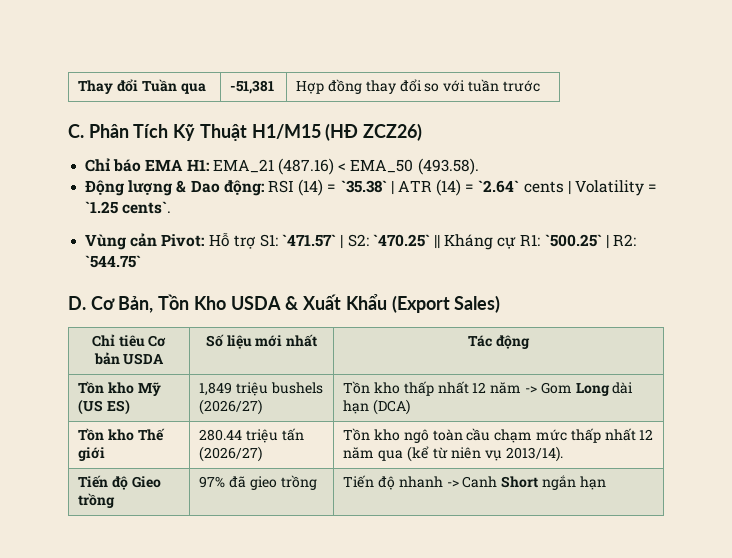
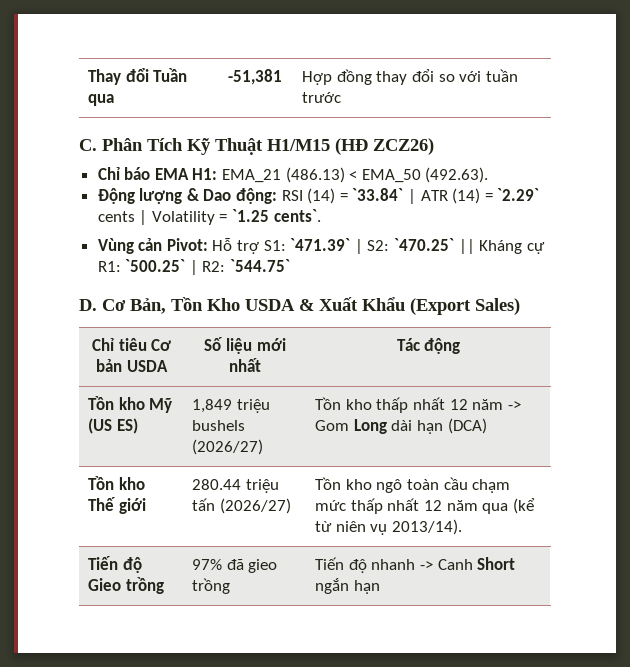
- Chỉ báo EMA H1: EMA_21 (487.16) < EMA_50 (493.58).
+ Chỉ báo EMA H1: EMA_21 (486.13) < EMA_50 (492.63).
- Động lượng & Dao động: RSI (14) = `35.38` | ATR (14) = `2.64` cents | Volatility = `1.25 cents`.
+ Động lượng & Dao động: RSI (14) = `33.84` | ATR (14) = `2.29` cents | Volatility = `1.25 cents`.
- Vùng cản Pivot: Hỗ trợ S1: `471.57` | S2: `470.25` || Kháng cự R1: `500.25` | R2: `544.75`
+ Vùng cản Pivot: Hỗ trợ S1: `471.39` | S2: `470.25` || Kháng cự R1: `500.25` | R2: `544.75`

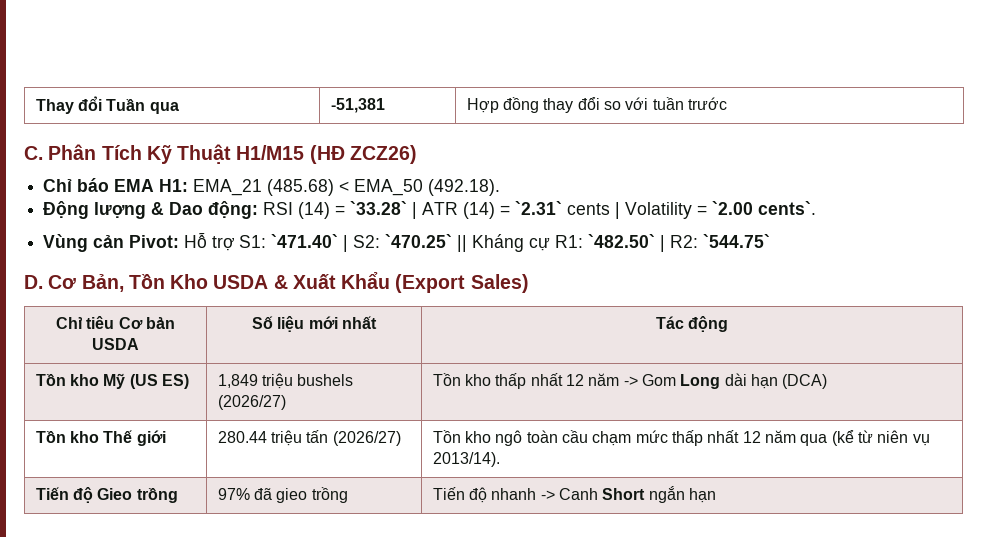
- Chỉ báo EMA H1: EMA_21 (486.13) < EMA_50 (492.63).
+ Chỉ báo EMA H1: EMA_21 (485.68) < EMA_50 (492.18).
- Động lượng & Dao động: RSI (14) = `33.84` | ATR (14) = `2.29` cents | Volatility = `1.25 cents`.
+ Động lượng & Dao động: RSI (14) = `33.28` | ATR (14) = `2.31` cents | Volatility = `2.00 cents`.
- Vùng cản Pivot: Hỗ trợ S1: `471.39` | S2: `470.25` || Kháng cự R1: `500.25` | R2: `544.75`
+ Vùng cản Pivot: Hỗ trợ S1: `471.40` | S2: `470.25` || Kháng cự R1: `482.50` | R2: `544.75`

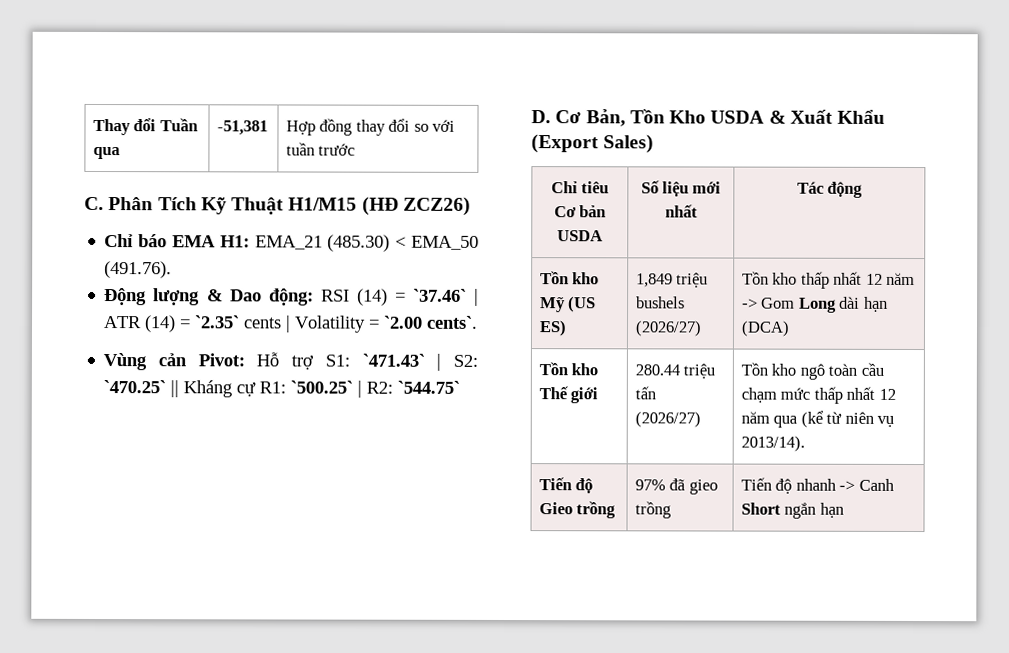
- Chỉ báo EMA H1: EMA_21 (485.68) < EMA_50 (492.18).
+ Chỉ báo EMA H1: EMA_21 (485.30) < EMA_50 (491.76).
- Động lượng & Dao động: RSI (14) = `33.28` | ATR (14) = `2.31` cents | Volatility = `2.00 cents`.
+ Động lượng & Dao động: RSI (14) = `37.46` | ATR (14) = `2.35` cents | Volatility = `2.00 cents`.
- Vùng cản Pivot: Hỗ trợ S1: `471.40` | S2: `470.25` || Kháng cự R1: `482.50` | R2: `544.75`
+ Vùng cản Pivot: Hỗ trợ S1: `471.43` | S2: `470.25` || Kháng cự R1: `500.25` | R2: `544.75`

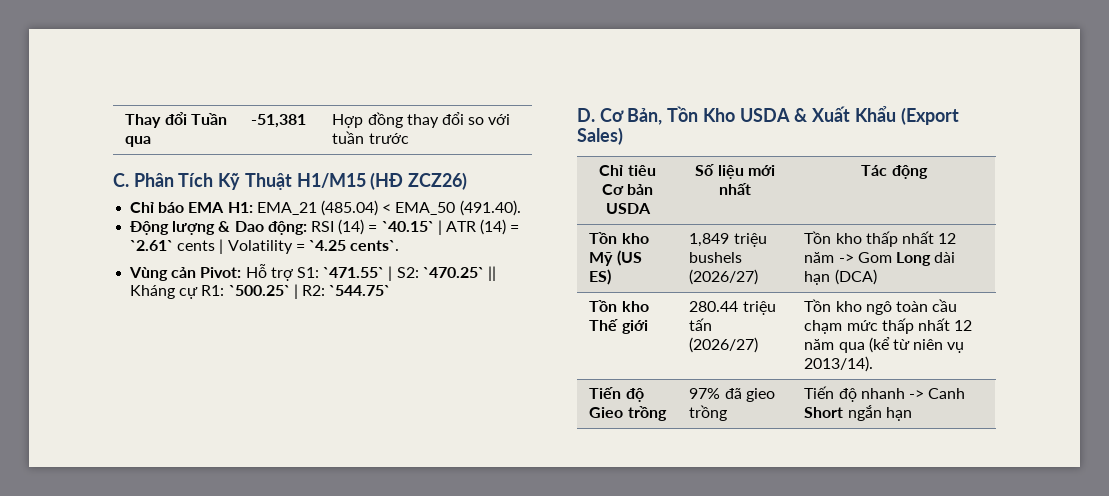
- Chỉ báo EMA H1: EMA_21 (485.30) < EMA_50 (491.76).
+ Chỉ báo EMA H1: EMA_21 (485.04) < EMA_50 (491.40).
- Động lượng & Dao động: RSI (14) = `37.46` | ATR (14) = `2.35` cents | Volatility = `2.00 cents`.
+ Động lượng & Dao động: RSI (14) = `40.15` | ATR (14) = `2.61` cents | Volatility = `4.25 cents`.
- Vùng cản Pivot: Hỗ trợ S1: `471.43` | S2: `470.25` || Kháng cự R1: `500.25` | R2: `544.75`
+ Vùng cản Pivot: Hỗ trợ S1: `471.55` | S2: `470.25` || Kháng cự R1: `500.25` | R2: `544.75`

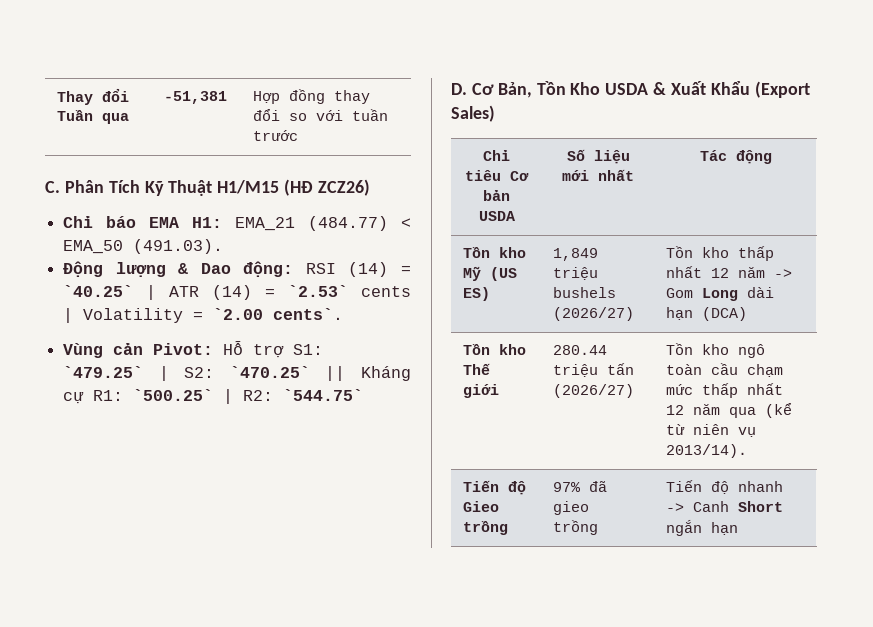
- Chỉ báo EMA H1: EMA_21 (485.04) < EMA_50 (491.40).
+ Chỉ báo EMA H1: EMA_21 (484.77) < EMA_50 (491.03).
- Động lượng & Dao động: RSI (14) = `40.15` | ATR (14) = `2.61` cents | Volatility = `4.25 cents`.
+ Động lượng & Dao động: RSI (14) = `40.25` | ATR (14) = `2.53` cents | Volatility = `2.00 cents`.
- Vùng cản Pivot: Hỗ trợ S1: `471.55` | S2: `470.25` || Kháng cự R1: `500.25` | R2: `544.75`
+ Vùng cản Pivot: Hỗ trợ S1: `479.25` | S2: `470.25` || Kháng cự R1: `500.25` | R2: `544.75`

